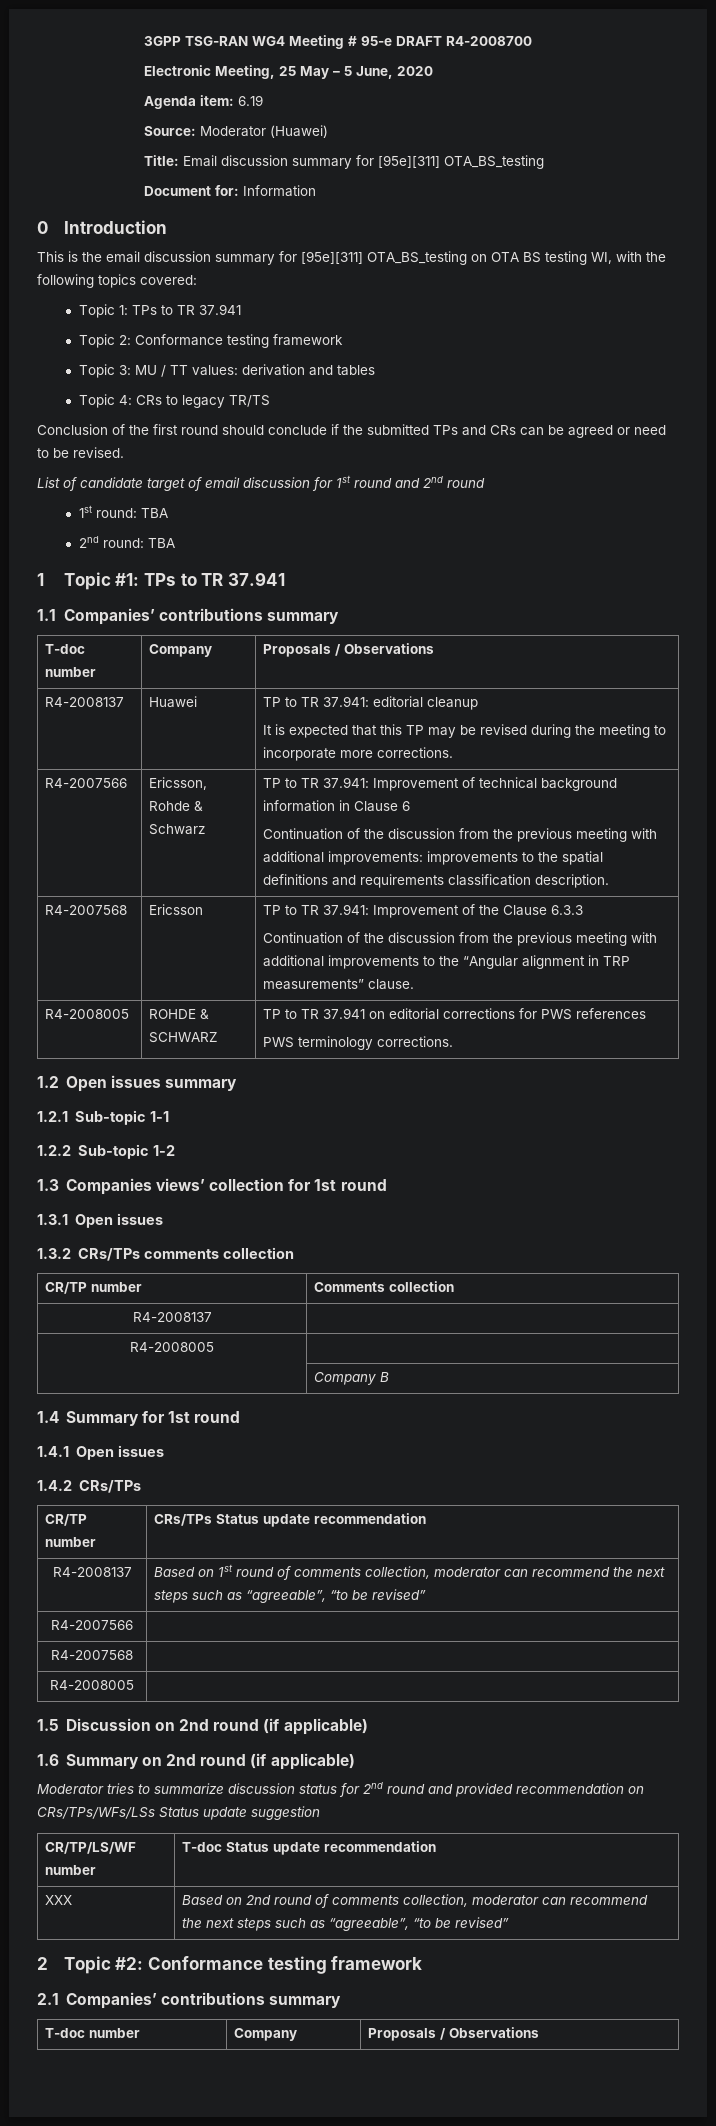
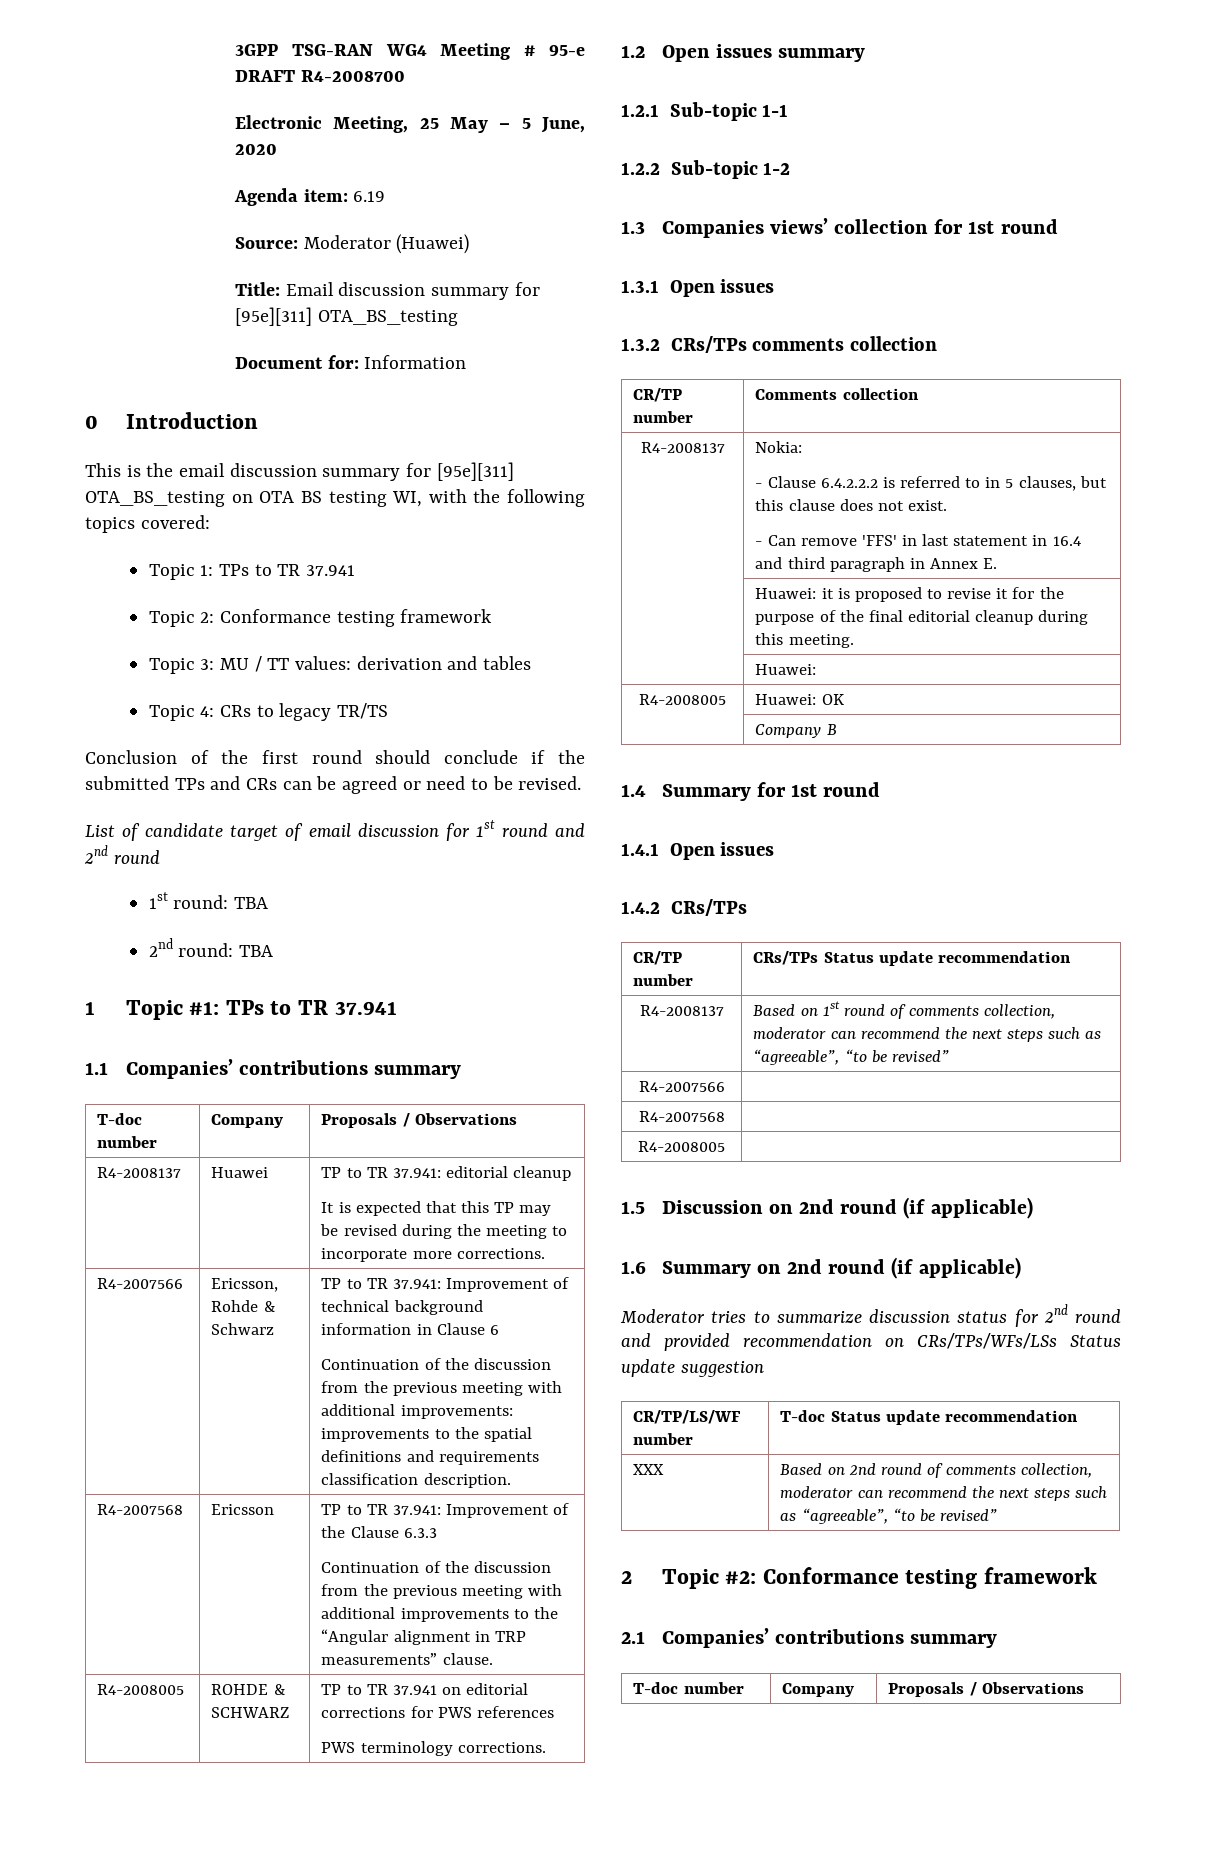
  CR/TP number | Comments collection
- R4-2008137 |
- R4-2008005 |
+ R4-2008137 | Nokia:
+ - Clause 6.4.2.2.2 is referred to in 5 clauses, but this clause does not exist.
+ - Can remove 'FFS' in last statement in 16.4 and third paragraph in Annex E.
+ | Huawei: it is proposed to revise it for the purpose of the final editorial cleanup during this meeting.
+ | Huawei:
+ R4-2008005 | Huawei: OK

